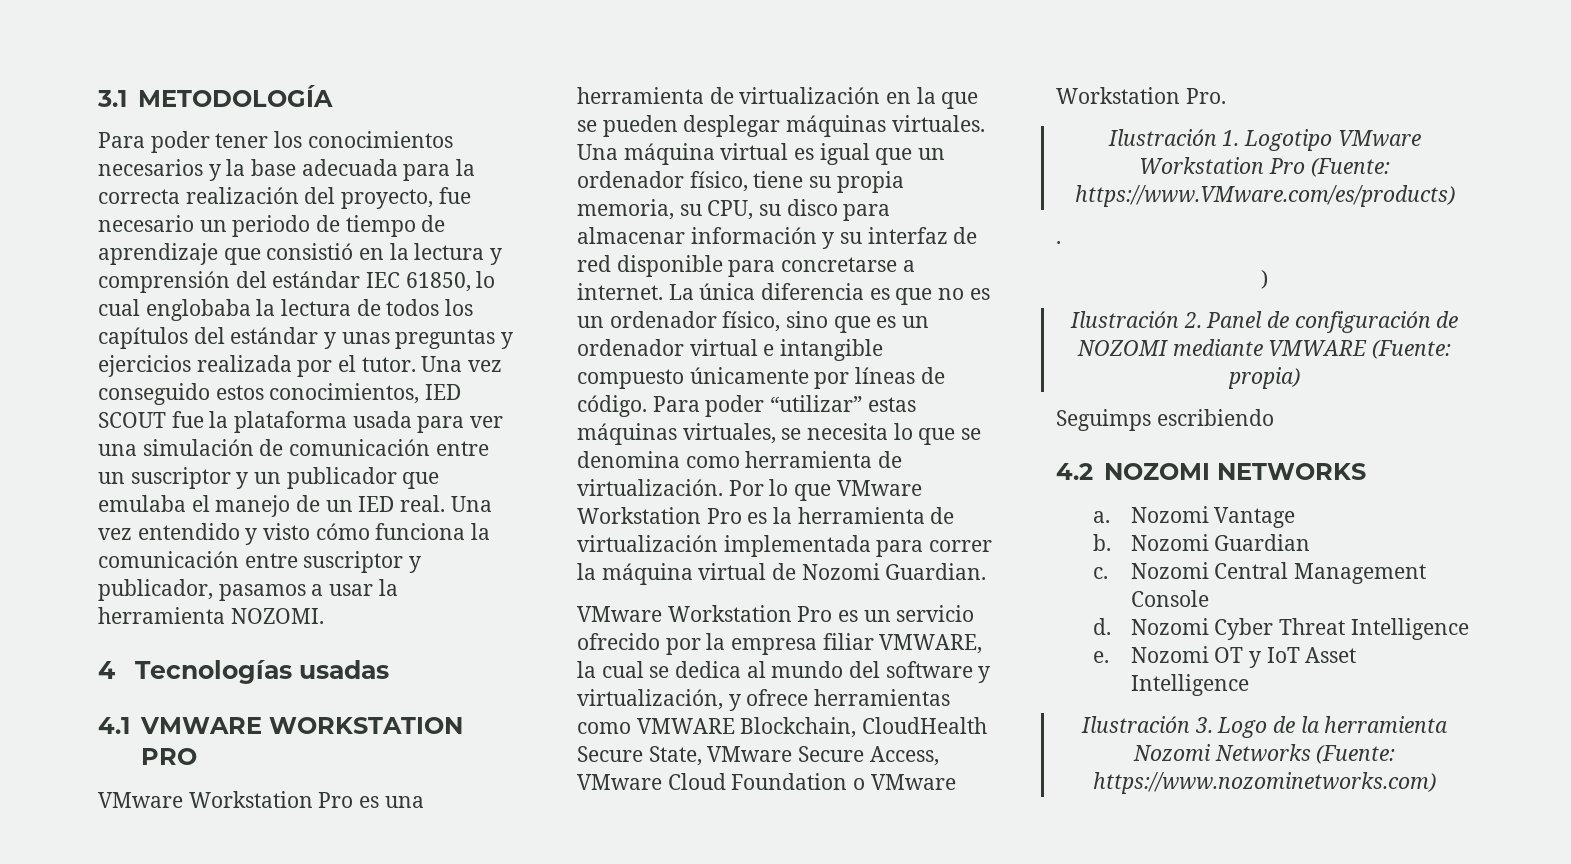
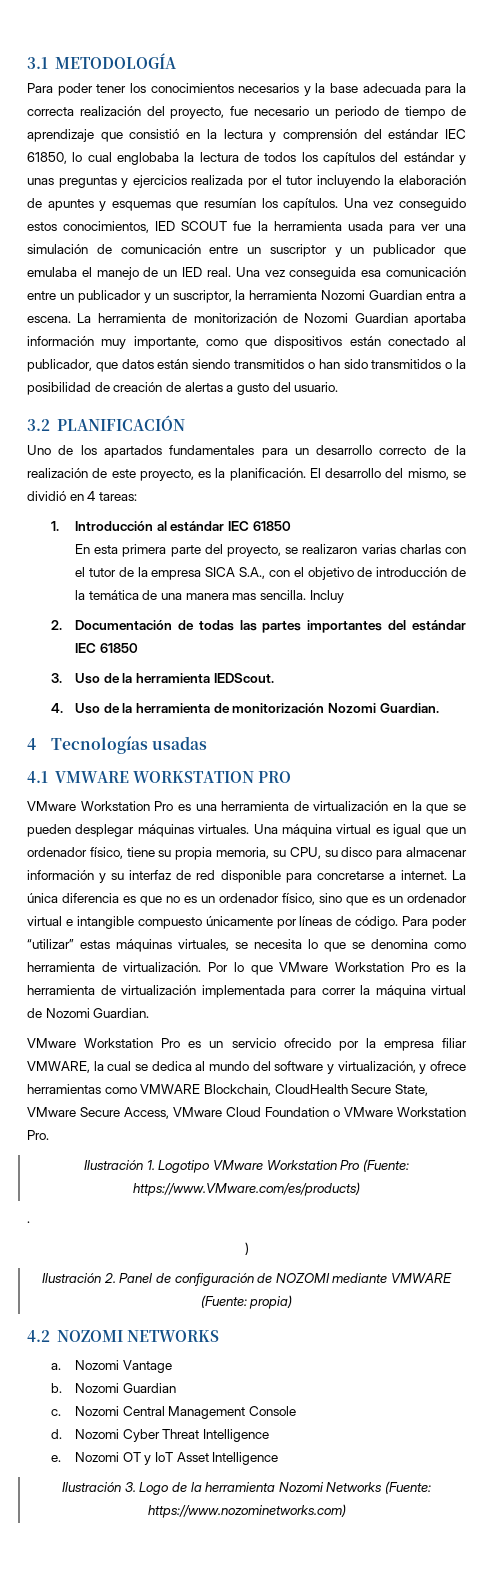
- Para poder tener los conocimientos necesarios y la base adecuada para la correcta realización del proyecto, fue necesario un periodo de tiempo de aprendizaje que consistió en la lectura y comprensión del estándar IEC 61850, lo cual englobaba la lectura de todos los capítulos del estándar y unas preguntas y ejercicios realizada por el tutor.
+ Para poder tener los conocimientos necesarios y la base adecuada para la correcta realización del proyecto, fue necesario un periodo de tiempo de aprendizaje que consistió en la lectura y comprensión del estándar IEC 61850, lo cual englobaba la lectura de todos los capítulos del estándar y unas preguntas y ejercicios realizada por el tutor incluyendo la elaboración de apuntes y esquemas que resumían los capítulos.
- Una vez conseguido estos conocimientos, IED SCOUT fue la plataforma usada para ver una simulación de comunicación entre un suscriptor y un publicador que emulaba el manejo de un IED real.
+ Una vez conseguido estos conocimientos, IED SCOUT fue la herramienta usada para ver una simulación de comunicación entre un suscriptor y un publicador que emulaba el manejo de un IED real.
- Una vez entendido y visto cómo funciona la comunicación entre suscriptor y publicador, pasamos a usar la herramienta NOZOMI.
+ Una vez conseguida esa comunicación entre un publicador y un suscriptor, la herramienta Nozomi Guardian entra a escena. La herramienta de monitorización de Nozomi Guardian aportaba información muy importante, como que dispositivos están conectado al publicador, que datos están siendo transmitidos o han sido transmitidos o la posibilidad de creación de alertas a gusto del usuario.
+ 3.2 PLANIFICACIÓN
+ Uno de los apartados fundamentales para un desarrollo correcto de la realización de este proyecto, es la planificación. El desarrollo del mismo, se dividió en 4 tareas:
+ 1. Introducción al estándar IEC 61850
+ En esta primera parte del proyecto, se realizaron varias charlas con el tutor de la empresa SICA S.A., con el objetivo de introducción de la temática de una manera mas sencilla. Incluy
+ 2. Documentación de todas las partes importantes del estándar IEC 61850
+ 3. Uso de la herramienta IEDScout.
+ 4. Uso de la herramienta de monitorización Nozomi Guardian.
- Seguimps escribiendo

